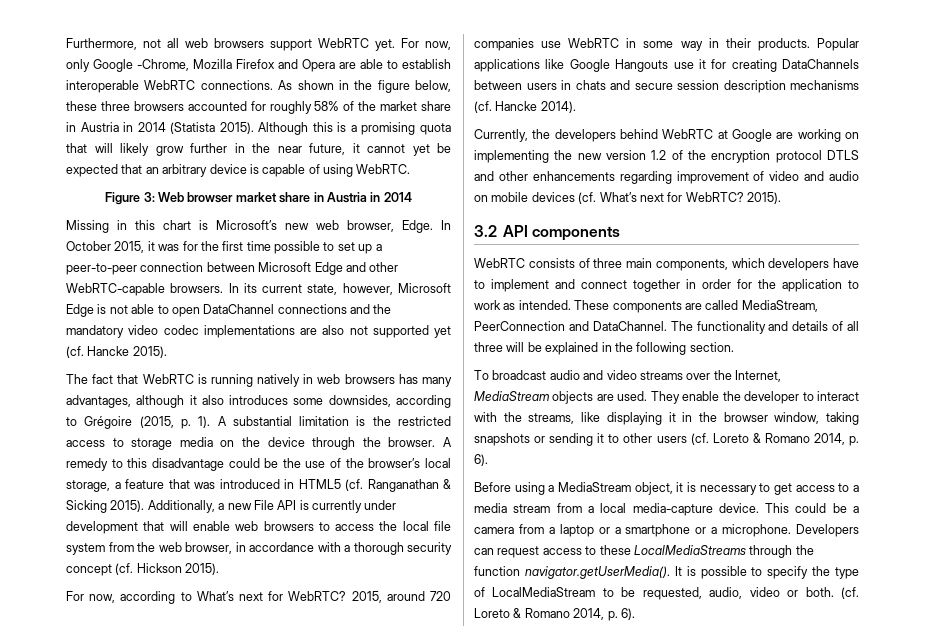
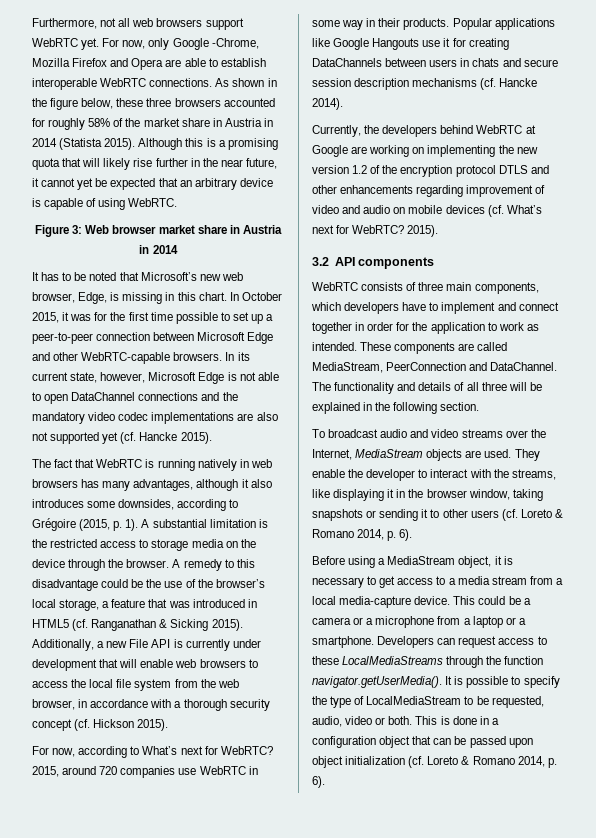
- Although this is a promising quota that will likely grow further in the near future, it cannot yet be expected that an arbitrary device is capable of using WebRTC.
+ Although this is a promising quota that will likely rise further in the near future, it cannot yet be expected that an arbitrary device is capable of using WebRTC.
- Missing in this chart is Microsoft’s new web browser, Edge.
+ It has to be noted that Microsoft’s new web browser, Edge, is missing in this chart.
- This could be a camera from a laptop or a smartphone or a microphone.
+ This could be a camera or a microphone from a laptop or a smartphone.
- Developers can request access to these LocalMediaStreams through the function navigator.getUserMedia(). It is possible to specify the type of LocalMediaStream to be requested, audio, video or both. (cf. Loreto & Romano 2014, p. 6).
+ Developers can request access to these LocalMediaStreams through the function navigator.getUserMedia(). It is possible to specify the type of LocalMediaStream to be requested, audio, video or both. This is done in a configuration object that can be passed upon object initialization (cf. Loreto & Romano 2014, p. 6).

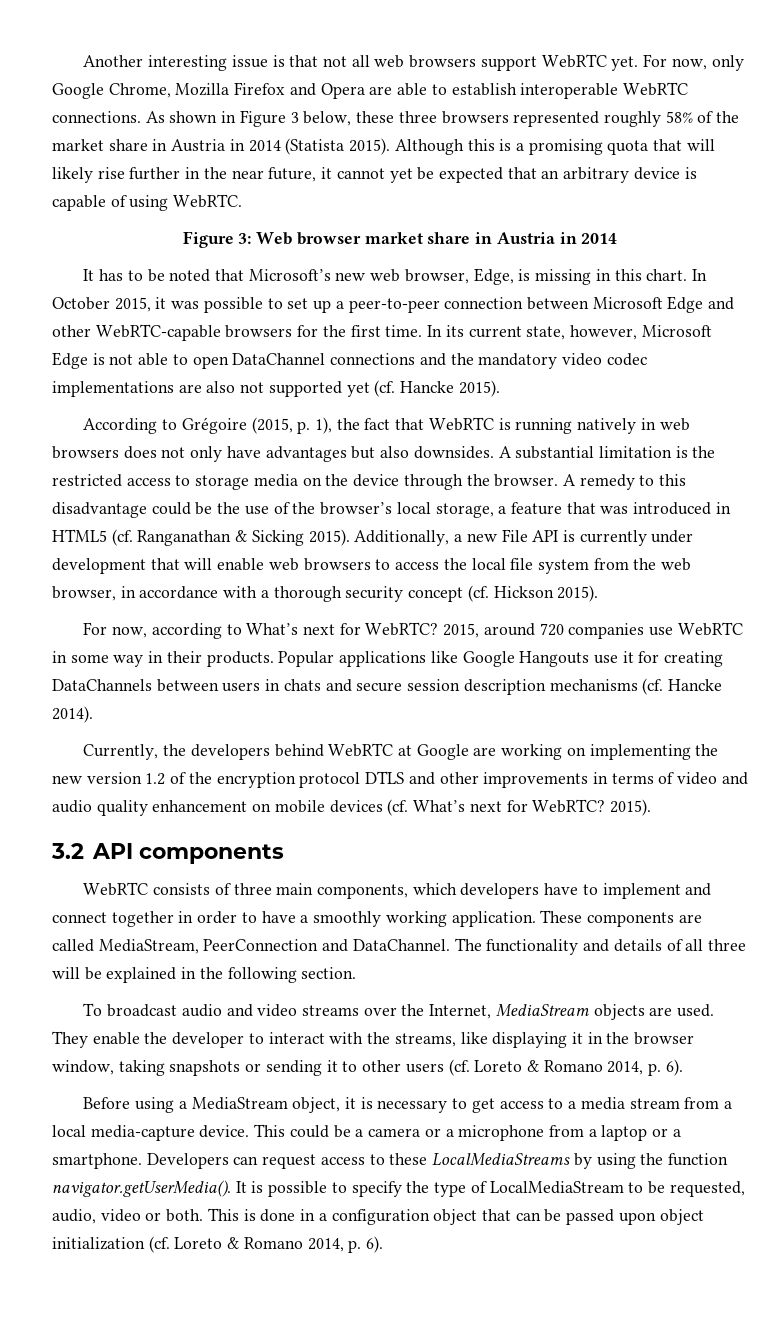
- Furthermore, not all web browsers support WebRTC yet.
+ Another interesting issue is that not all web browsers support WebRTC yet.
- For now, only Google -Chrome, Mozilla Firefox and Opera are able to establish interoperable WebRTC connections.
+ For now, only Google Chrome, Mozilla Firefox and Opera are able to establish interoperable WebRTC connections.
- As shown in the figure below, these three browsers accounted for roughly 58% of the market share in Austria in 2014 (Statista 2015).
+ As shown in Figure 3 below, these three browsers represented roughly 58% of the market share in Austria in 2014 (Statista 2015).
- In October 2015, it was for the first time possible to set up a peer-to-peer connection between Microsoft Edge and other WebRTC-capable browsers.
+ In October 2015, it was possible to set up a peer-to-peer connection between Microsoft Edge and other WebRTC-capable browsers for the first time.
- The fact that WebRTC is running natively in web browsers has many advantages, although it also introduces some downsides, according to Grégoire (2015, p. 1).
+ According to Grégoire (2015, p. 1), the fact that WebRTC is running natively in web browsers does not only have advantages but also downsides.
- Currently, the developers behind WebRTC at Google are working on implementing the new version 1.2 of the encryption protocol DTLS and other enhancements regarding improvement of video and audio on mobile devices (cf. What’s next for WebRTC?
+ Currently, the developers behind WebRTC at Google are working on implementing the new version 1.2 of the encryption protocol DTLS and other improvements in terms of video and audio quality enhancement on mobile devices (cf. What’s next for WebRTC?
- WebRTC consists of three main components, which developers have to implement and connect together in order for the application to work as intended.
+ WebRTC consists of three main components, which developers have to implement and connect together in order to have a smoothly working application.
- Developers can request access to these LocalMediaStreams through the function navigator.getUserMedia(). It is possible to specify the type of LocalMediaStream to be requested, audio, video or both.
+ Developers can request access to these LocalMediaStreams by using the function navigator.getUserMedia(). It is possible to specify the type of LocalMediaStream to be requested, audio, video or both.

